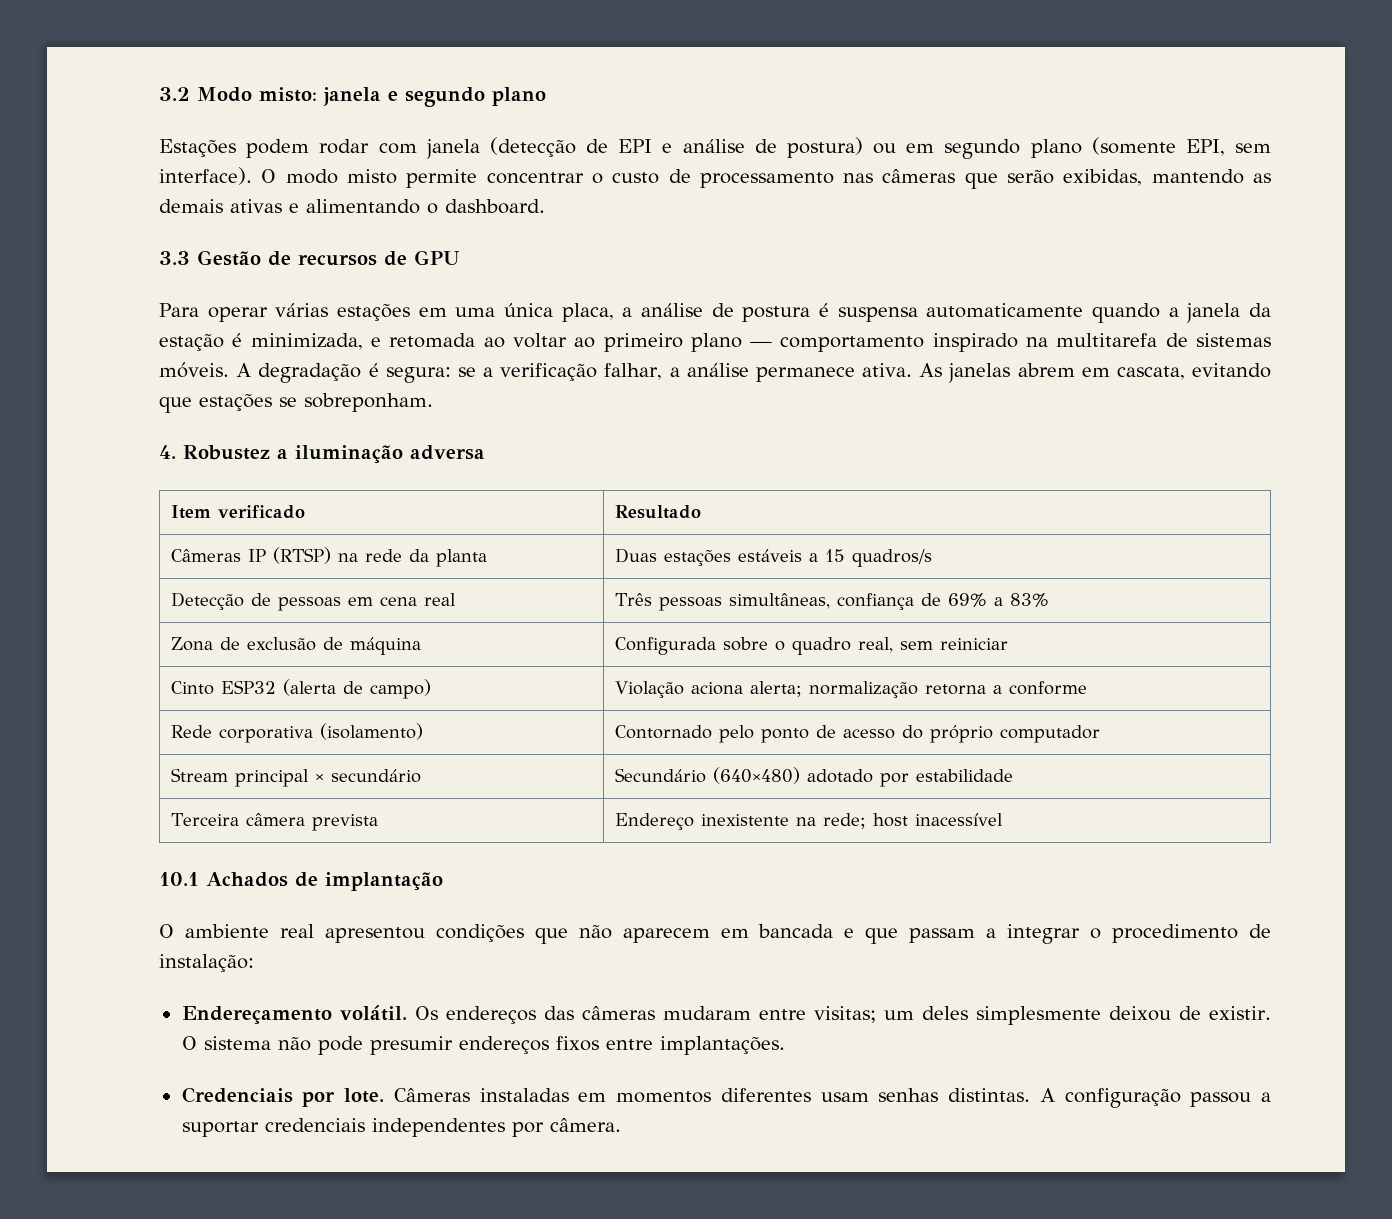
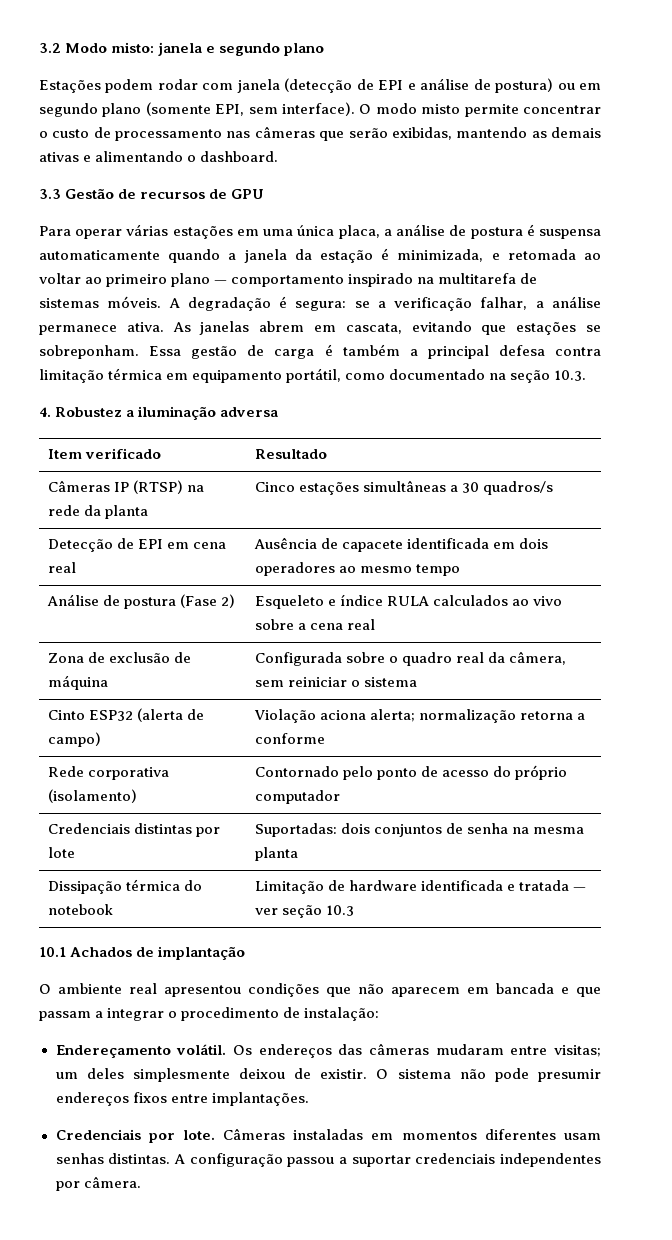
+ Essa gestão de carga é também a principal defesa contra limitação térmica em equipamento portátil, como documentado na seção 10.3.
- Câmeras IP (RTSP) na rede da planta | Duas estações estáveis a 15 quadros/s
+ Câmeras IP (RTSP) na rede da planta | Cinco estações simultâneas a 30 quadros/s
- Detecção de pessoas em cena real | Três pessoas simultâneas, confiança de 69% a 83%
+ Detecção de EPI em cena real | Ausência de capacete identificada em dois operadores ao mesmo tempo
+ Análise de postura (Fase 2) | Esqueleto e índice RULA calculados ao vivo sobre a cena real
- Zona de exclusão de máquina | Configurada sobre o quadro real, sem reiniciar
+ Zona de exclusão de máquina | Configurada sobre o quadro real da câmera, sem reiniciar o sistema
- Stream principal × secundário | Secundário (640×480) adotado por estabilidade
- Terceira câmera prevista | Endereço inexistente na rede; host inacessível
+ Credenciais distintas por lote | Suportadas: dois conjuntos de senha na mesma planta
+ Dissipação térmica do notebook | Limitação de hardware identificada e tratada — ver seção 10.3

